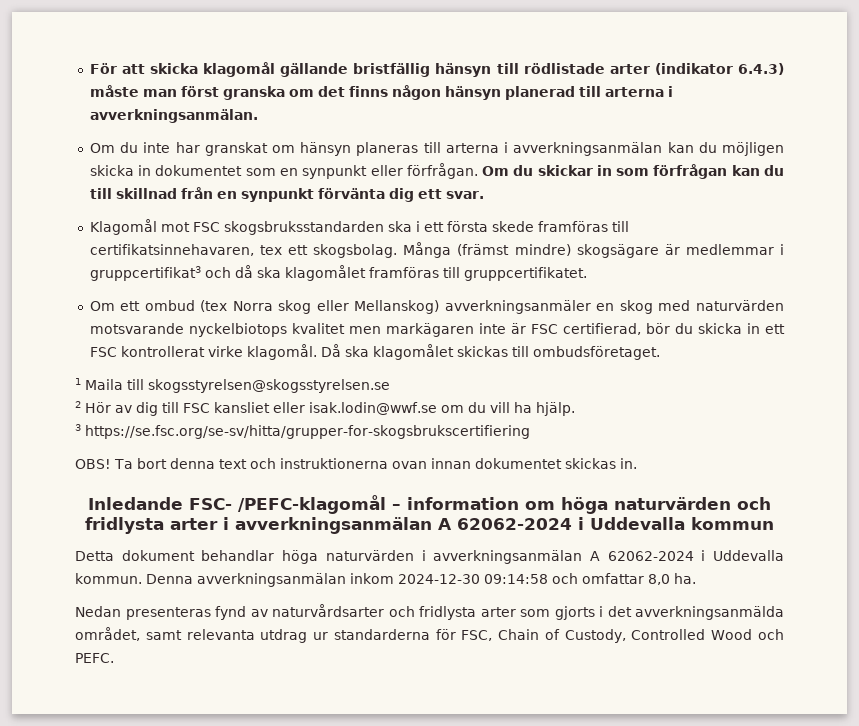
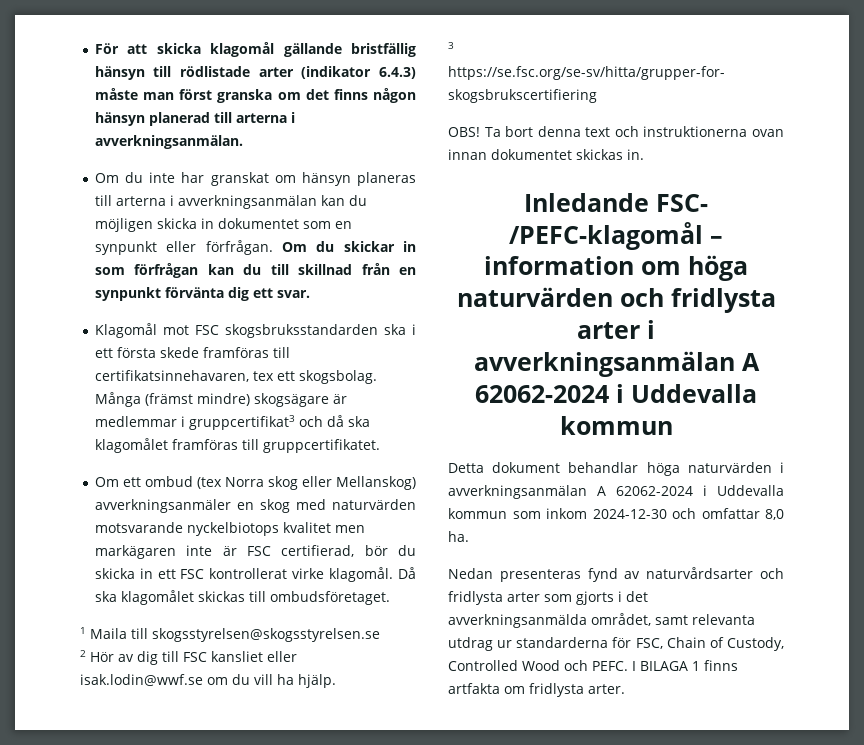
- Detta dokument behandlar höga naturvärden i avverkningsanmälan A 62062-2024 i Uddevalla kommun. Denna avverkningsanmälan inkom 2024-12-30 09:14:58 och omfattar 8,0 ha.
+ Detta dokument behandlar höga naturvärden i avverkningsanmälan A 62062-2024 i Uddevalla kommun som inkom 2024-12-30 och omfattar 8,0 ha.
+ I BILAGA 1 finns artfakta om fridlysta arter.

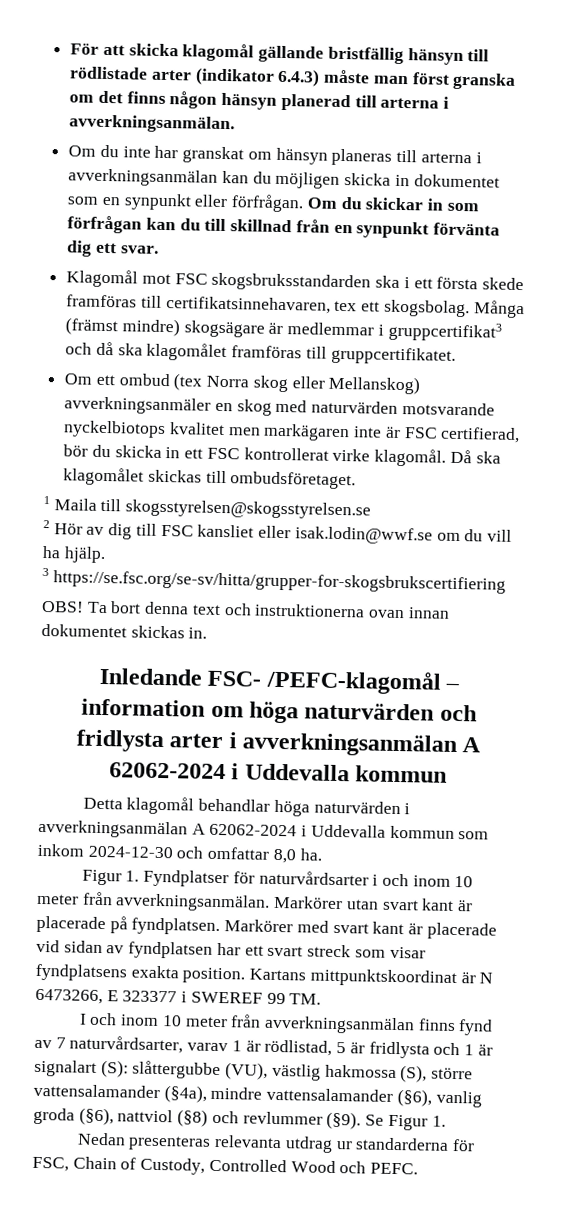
- Detta dokument behandlar höga naturvärden i avverkningsanmälan A 62062-2024 i Uddevalla kommun som inkom 2024-12-30 och omfattar 8,0 ha.
+ Detta klagomål behandlar höga naturvärden i avverkningsanmälan A 62062-2024 i Uddevalla kommun som inkom 2024-12-30 och omfattar 8,0 ha.
- Nedan presenteras fynd av naturvårdsarter och fridlysta arter som gjorts i det avverkningsanmälda området, samt relevanta utdrag ur standarderna för FSC, Chain of Custody, Controlled Wood och PEFC. I BILAGA 1 finns artfakta om fridlysta arter.
+ Figur 1. Fyndplatser för naturvårdsarter i och inom 10 meter från avverkningsanmälan. Markörer utan svart kant är placerade på fyndplatsen. Markörer med svart kant är placerade vid sidan av fyndplatsen har ett svart streck som visar fyndplatsens exakta position. Kartans mittpunktskoordinat är N 6473266, E 323377 i SWEREF 99 TM.
+ I och inom 10 meter från avverkningsanmälan finns fynd av 7 naturvårdsarter, varav 1 är rödlistad, 5 är fridlysta och 1 är signalart (S): slåttergubbe (VU), västlig hakmossa (S), större vattensalamander (§4a), mindre vattensalamander (§6), vanlig groda (§6), nattviol (§8) och revlummer (§9). Se Figur 1.
+ Nedan presenteras relevanta utdrag ur standarderna för FSC, Chain of Custody, Controlled Wood och PEFC.

